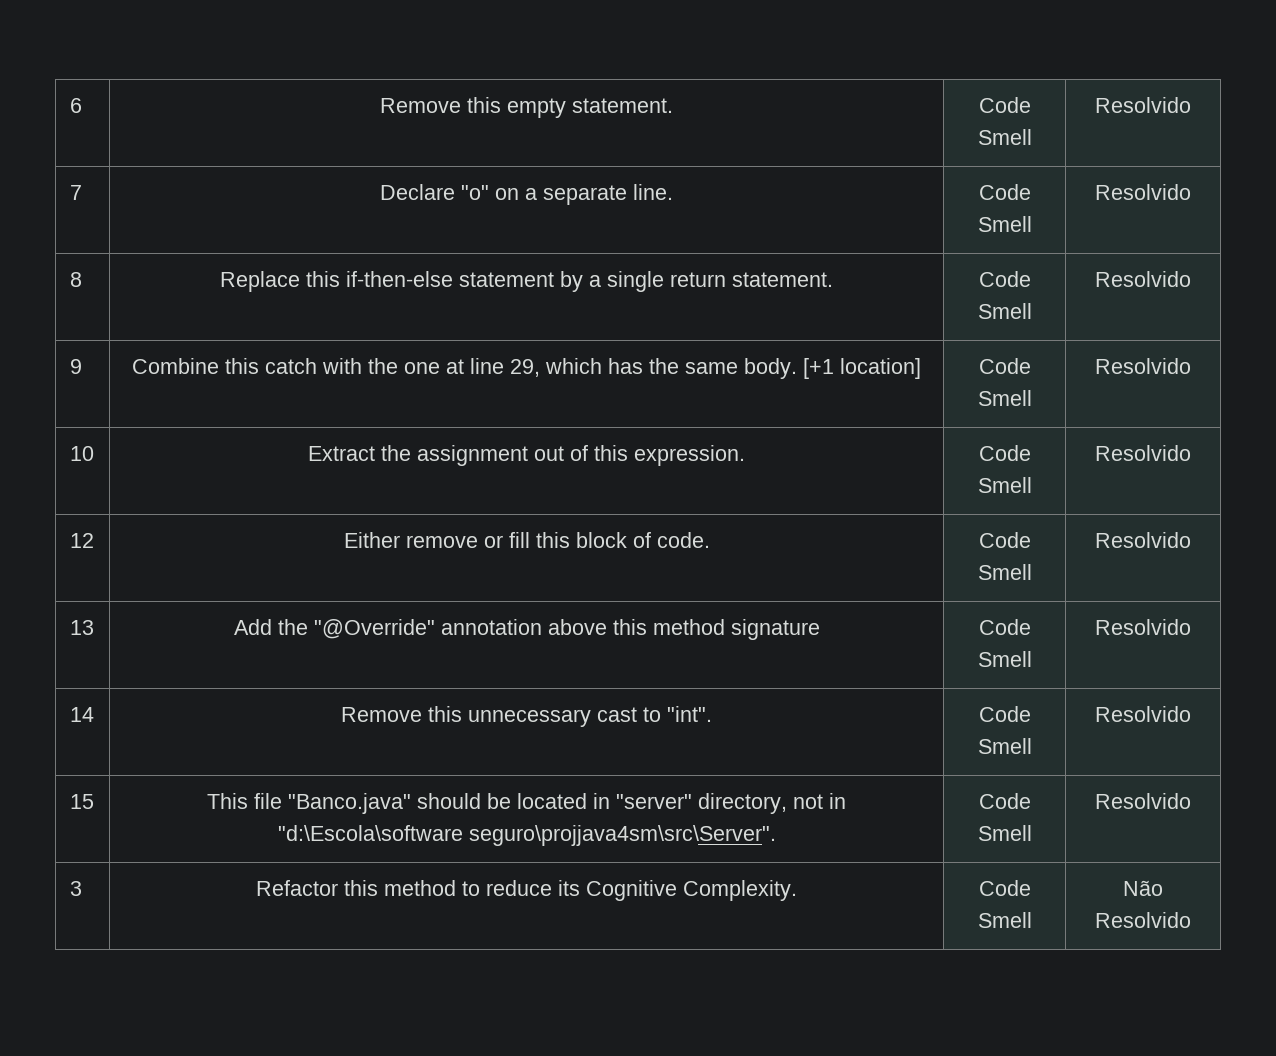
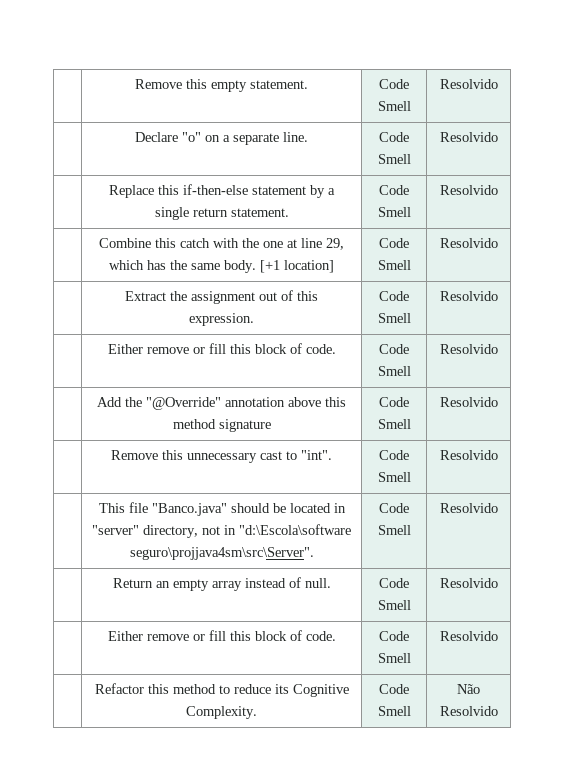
- 6 | Remove this empty statement. | Code Smell | Resolvido
+ | Remove this empty statement. | Code Smell | Resolvido
- 7 | Declare "o" on a separate line. | Code Smell | Resolvido
+ | Declare "o" on a separate line. | Code Smell | Resolvido
- 8 | Replace this if-then-else statement by a single return statement. | Code Smell | Resolvido
+ | Replace this if-then-else statement by a single return statement. | Code Smell | Resolvido
- 9 | Combine this catch with the one at line 29, which has the same body. [+1 location] | Code Smell | Resolvido
+ | Combine this catch with the one at line 29, which has the same body. [+1 location] | Code Smell | Resolvido
- 10 | Extract the assignment out of this expression. | Code Smell | Resolvido
- 12 | Either remove or fill this block of code. | Code Smell | Resolvido
+ | Extract the assignment out of this expression. | Code Smell | Resolvido
+ | Either remove or fill this block of code. | Code Smell | Resolvido
- 13 | Add the "@Override" annotation above this method signature | Code Smell | Resolvido
+ | Add the "@Override" annotation above this method signature | Code Smell | Resolvido
- 14 | Remove this unnecessary cast to "int". | Code Smell | Resolvido
+ | Remove this unnecessary cast to "int". | Code Smell | Resolvido
- 15 | This file "Banco.java" should be located in "server" directory, not in "d:\Escola\software seguro\projjava4sm\src\Server". | Code Smell | Resolvido
+ | This file "Banco.java" should be located in "server" directory, not in "d:\Escola\software seguro\projjava4sm\src\Server". | Code Smell | Resolvido
- 3 | Refactor this method to reduce its Cognitive Complexity. | Code Smell | Não Resolvido
+ | Return an empty array instead of null. | Code Smell | Resolvido
+ | Either remove or fill this block of code. | Code Smell | Resolvido
+ | Refactor this method to reduce its Cognitive Complexity. | Code Smell | Não Resolvido

